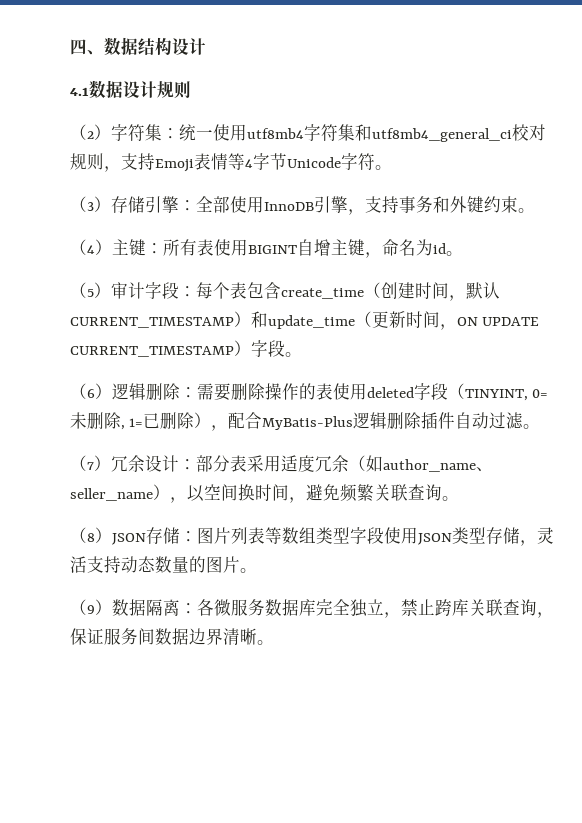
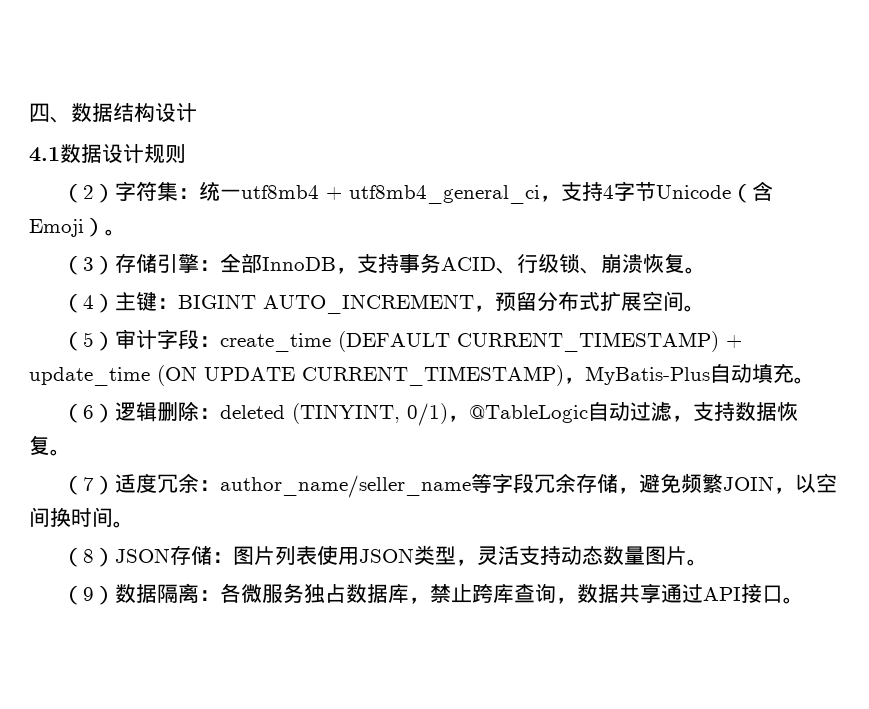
- （2）字符集：统一使用utf8mb4字符集和utf8mb4_general_ci校对规则，支持Emoji表情等4字节Unicode字符。
+ （2）字符集：统一utf8mb4 + utf8mb4_general_ci，支持4字节Unicode（含Emoji）。
- （3）存储引擎：全部使用InnoDB引擎，支持事务和外键约束。
- （4）主键：所有表使用BIGINT自增主键，命名为id。
+ （3）存储引擎：全部InnoDB，支持事务ACID、行级锁、崩溃恢复。
+ （4）主键：BIGINT AUTO_INCREMENT，预留分布式扩展空间。
- （5）审计字段：每个表包含create_time（创建时间，默认CURRENT_TIMESTAMP）和update_time（更新时间，ON UPDATE CURRENT_TIMESTAMP）字段。
+ （5）审计字段：create_time (DEFAULT CURRENT_TIMESTAMP) + update_time (ON UPDATE CURRENT_TIMESTAMP)，MyBatis-Plus自动填充。
- （6）逻辑删除：需要删除操作的表使用deleted字段（TINYINT, 0=未删除, 1=已删除），配合MyBatis-Plus逻辑删除插件自动过滤。
- （7）冗余设计：部分表采用适度冗余（如author_name、seller_name），以空间换时间，避免频繁关联查询。
+ （6）逻辑删除：deleted (TINYINT, 0/1)，@TableLogic自动过滤，支持数据恢复。
+ （7）适度冗余：author_name/seller_name等字段冗余存储，避免频繁JOIN，以空间换时间。
- （8）JSON存储：图片列表等数组类型字段使用JSON类型存储，灵活支持动态数量的图片。
+ （8）JSON存储：图片列表使用JSON类型，灵活支持动态数量图片。
- （9）数据隔离：各微服务数据库完全独立，禁止跨库关联查询，保证服务间数据边界清晰。
+ （9）数据隔离：各微服务独占数据库，禁止跨库查询，数据共享通过API接口。

